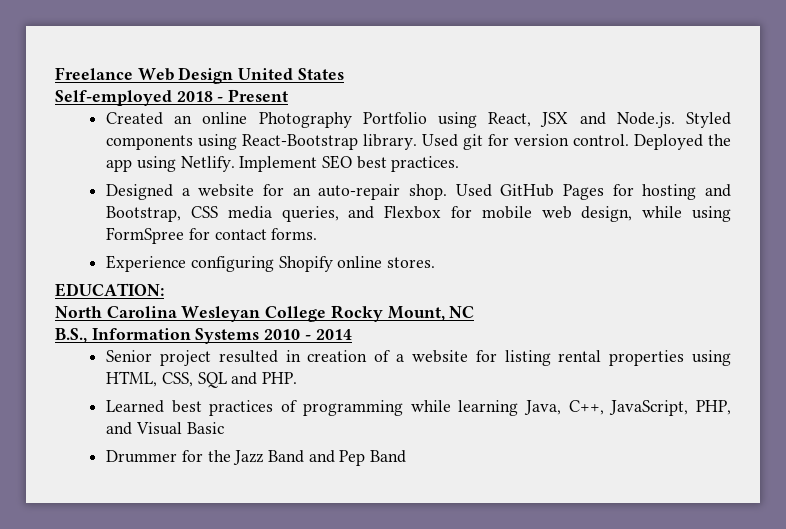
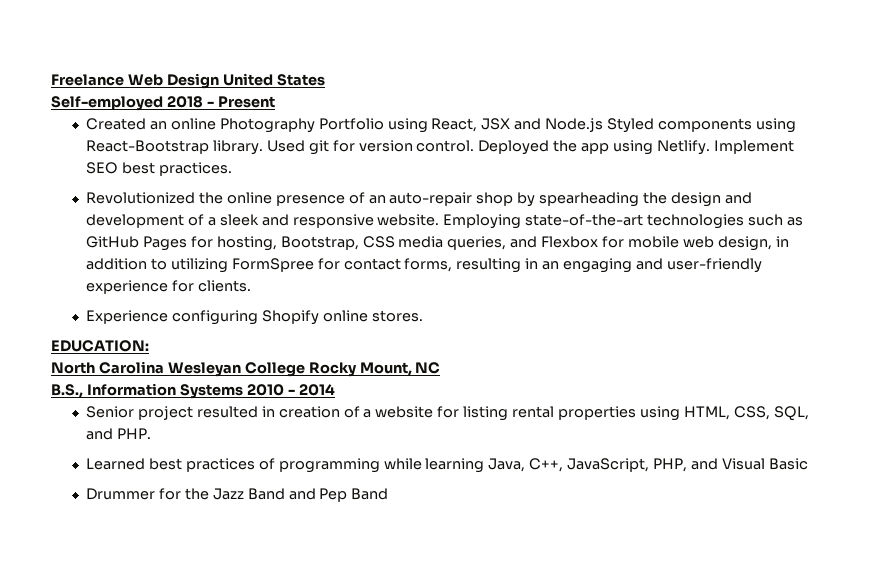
- Created an online Photography Portfolio using React, JSX and Node.js. Styled components using React-Bootstrap library.
+ Created an online Photography Portfolio using React, JSX and Node.js Styled components using React-Bootstrap library.
- Designed a website for an auto-repair shop. Used GitHub Pages for hosting and Bootstrap, CSS media queries, and Flexbox for mobile web design, while using FormSpree for contact forms.
+ Revolutionized the online presence of an auto-repair shop by spearheading the design and development of a sleek and responsive website. Employing state-of-the-art technologies such as GitHub Pages for hosting, Bootstrap, CSS media queries, and Flexbox for mobile web design, in addition to utilizing FormSpree for contact forms, resulting in an engaging and user-friendly experience for clients.
- Senior project resulted in creation of a website for listing rental properties using HTML, CSS, SQL and PHP.
+ Senior project resulted in creation of a website for listing rental properties using HTML, CSS, SQL, and PHP.

